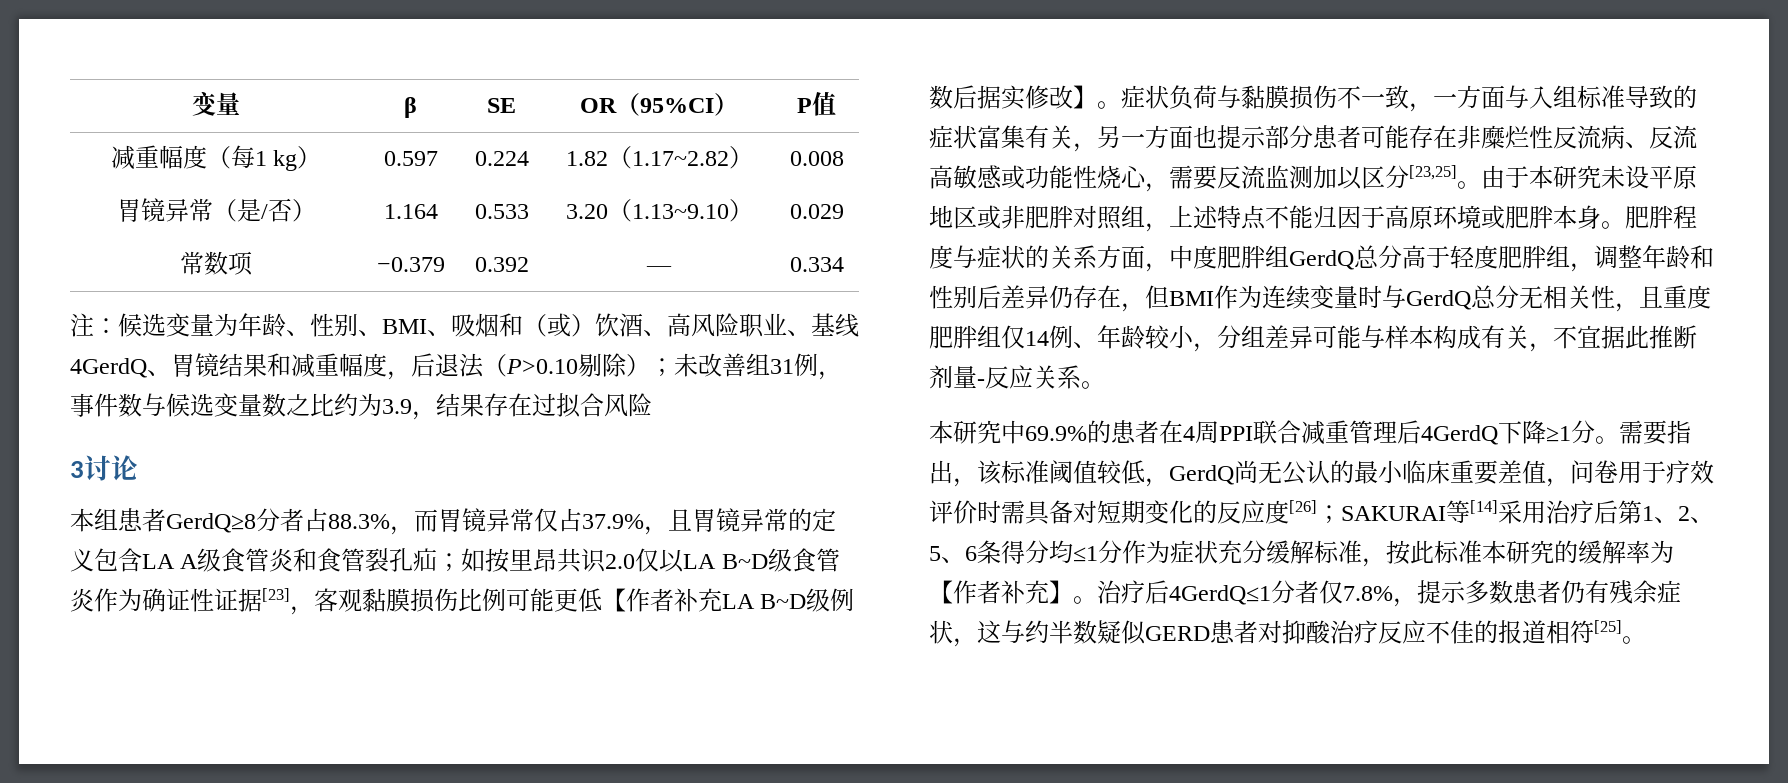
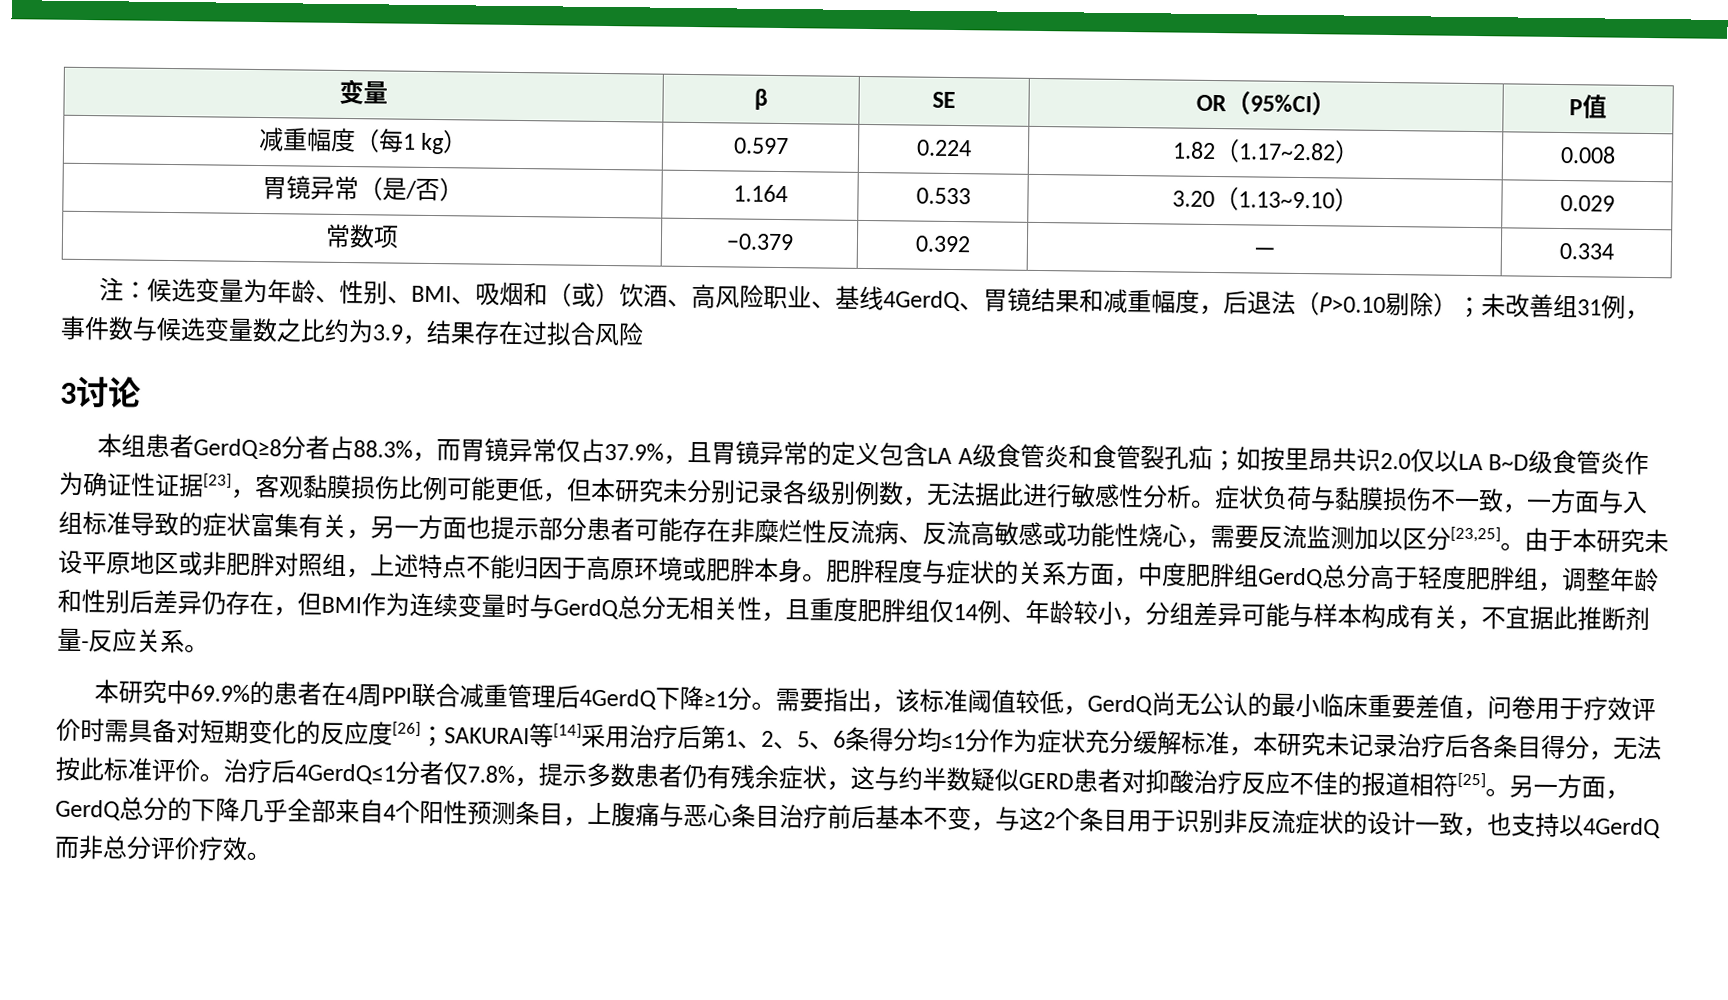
- 本组患者GerdQ≥8分者占88.3%，而胃镜异常仅占37.9%，且胃镜异常的定义包含LA A级食管炎和食管裂孔疝；如按里昂共识2.0仅以LA B~D级食管炎作为确证性证据[23]，客观黏膜损伤比例可能更低【作者补充LA B~D级例数后据实修改】。
+ 本组患者GerdQ≥8分者占88.3%，而胃镜异常仅占37.9%，且胃镜异常的定义包含LA A级食管炎和食管裂孔疝；如按里昂共识2.0仅以LA B~D级食管炎作为确证性证据[23]，客观黏膜损伤比例可能更低，但本研究未分别记录各级别例数，无法据此进行敏感性分析。
- 需要指出，该标准阈值较低，GerdQ尚无公认的最小临床重要差值，问卷用于疗效评价时需具备对短期变化的反应度[26]；SAKURAI等[14]采用治疗后第1、2、5、6条得分均≤1分作为症状充分缓解标准，按此标准本研究的缓解率为【作者补充】。
+ 需要指出，该标准阈值较低，GerdQ尚无公认的最小临床重要差值，问卷用于疗效评价时需具备对短期变化的反应度[26]；SAKURAI等[14]采用治疗后第1、2、5、6条得分均≤1分作为症状充分缓解标准，本研究未记录治疗后各条目得分，无法按此标准评价。
+ 另一方面，GerdQ总分的下降几乎全部来自4个阳性预测条目，上腹痛与恶心条目治疗前后基本不变，与这2个条目用于识别非反流症状的设计一致，也支持以4GerdQ而非总分评价疗效。

